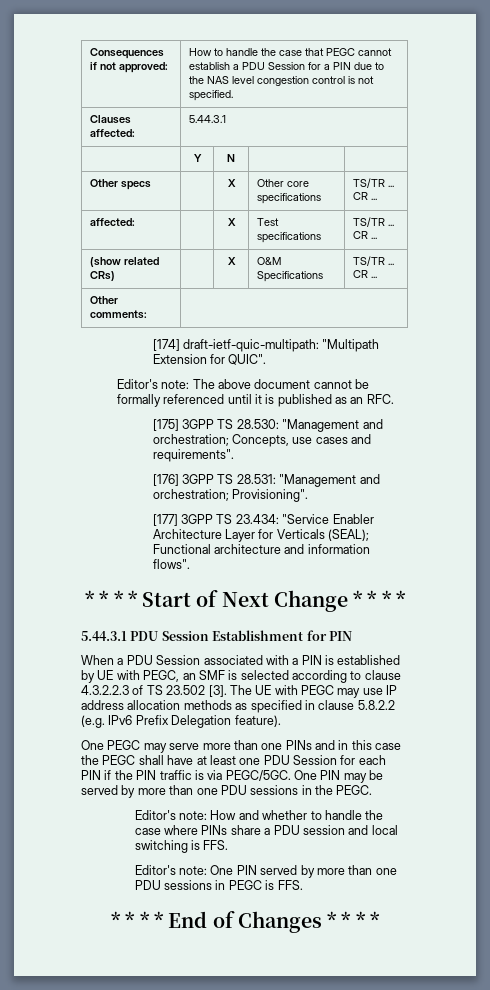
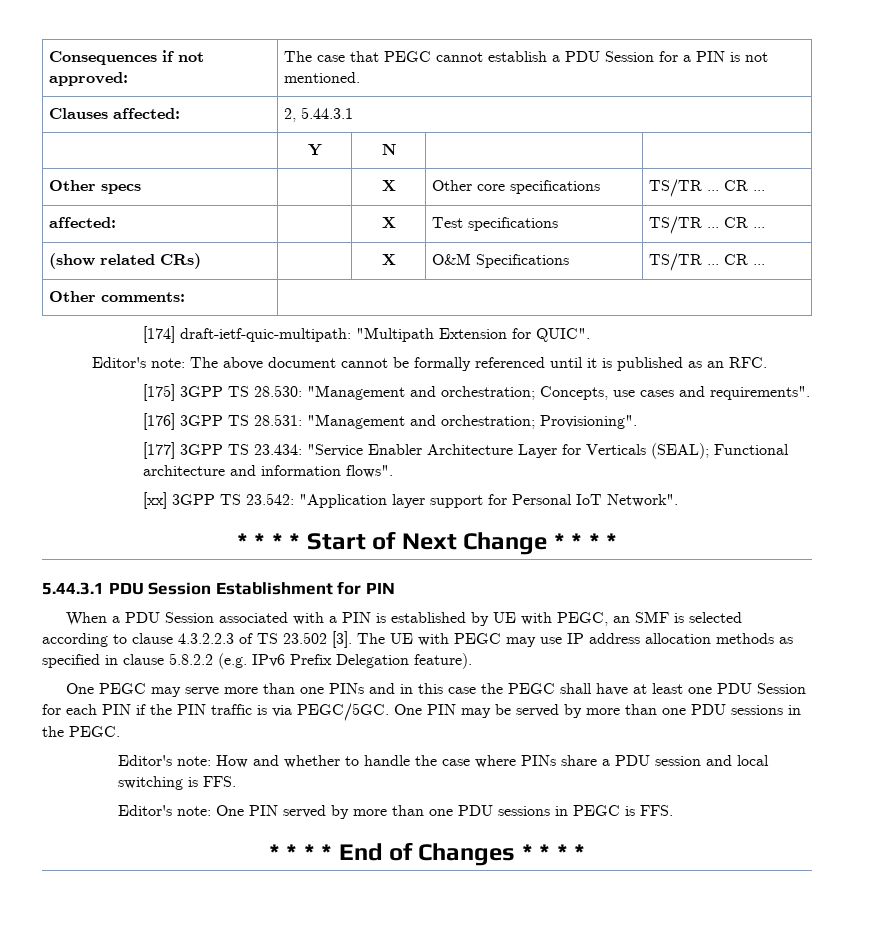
- Consequences if not approved: | How to handle the case that PEGC cannot establish a PDU Session for a PIN due to the NAS level congestion control is not specified.
+ Consequences if not approved: | The case that PEGC cannot establish a PDU Session for a PIN is not mentioned.
- Clauses affected: | 5.44.3.1
+ Clauses affected: | 2, 5.44.3.1
+ [xx] 3GPP TS 23.542: "Application layer support for Personal IoT Network".

